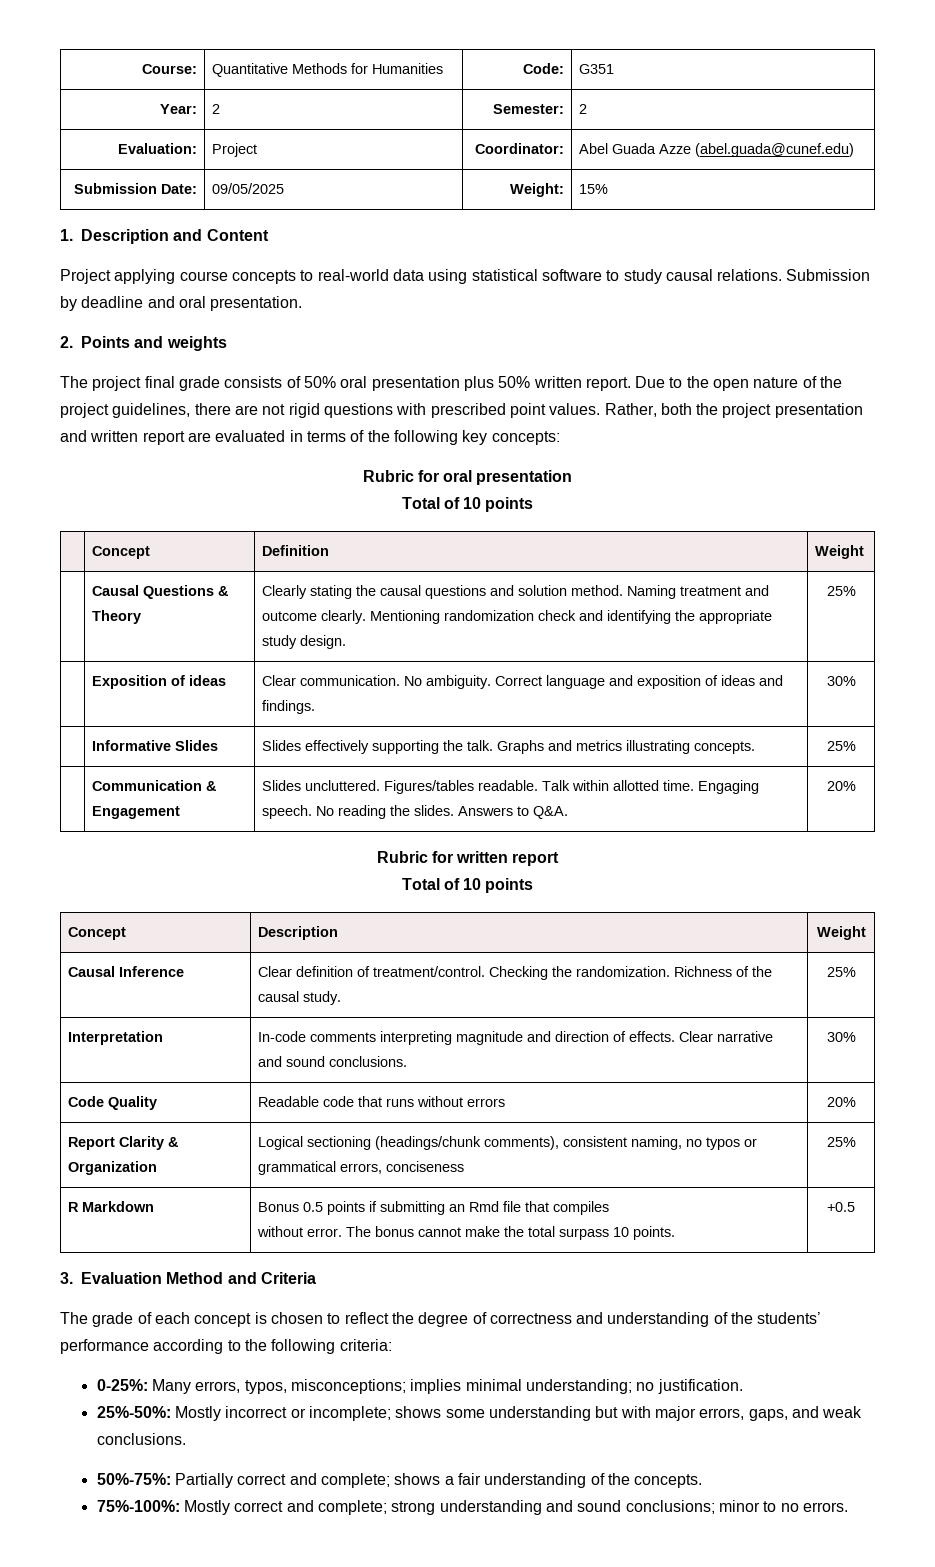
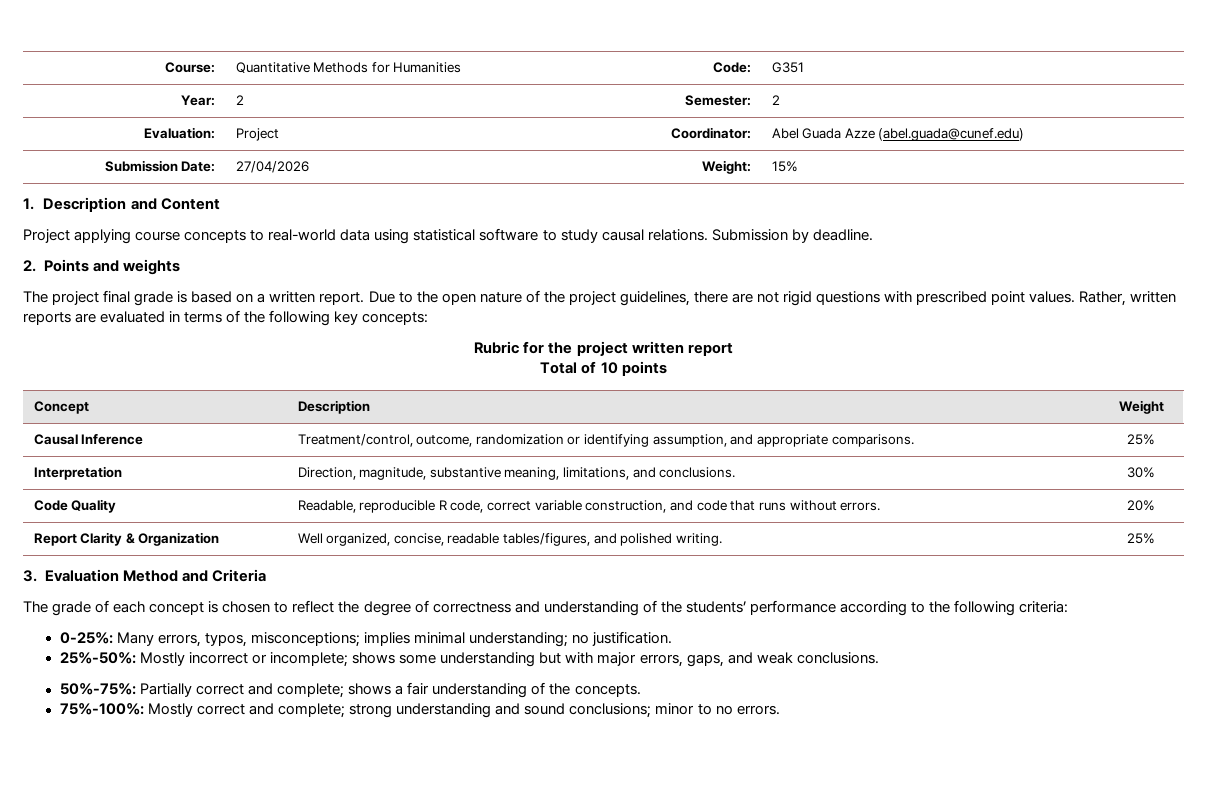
- Submission Date: | 09/05/2025 | Weight: | 15%
+ Submission Date: | 27/04/2026 | Weight: | 15%
- Submission by deadline and oral presentation.
+ Submission by deadline.
- The project final grade consists of 50% oral presentation plus 50% written report.
+ The project final grade is based on a written report.
- Rather, both the project presentation and written report are evaluated in terms of the following key concepts:
+ Rather, written reports are evaluated in terms of the following key concepts:
- Rubric for oral presentation
- Total of 10 points
- | Concept | Definition | Weight
- | Causal Questions & Theory | Clearly stating the causal questions and solution method. Naming treatment and outcome clearly. Mentioning randomization check and identifying the appropriate study design. | 25%
- | Exposition of ideas | Clear communication. No ambiguity. Correct language and exposition of ideas and findings. | 30%
- | Informative Slides | Slides effectively supporting the talk. Graphs and metrics illustrating concepts. | 25%
- | Communication & Engagement | Slides uncluttered. Figures/tables readable. Talk within allotted time. Engaging speech. No reading the slides. Answers to Q&A. | 20%
- Rubric for written report
+ Rubric for the project written report
- Causal Inference | Clear definition of treatment/control. Checking the randomization. Richness of the causal study. | 25%
- Interpretation | In-code comments interpreting magnitude and direction of effects. Clear narrative and sound conclusions. | 30%
- Code Quality | Readable code that runs without errors | 20%
+ Causal Inference | Treatment/control, outcome, randomization or identifying assumption, and appropriate comparisons. | 25%
+ Interpretation | Direction, magnitude, substantive meaning, limitations, and conclusions. | 30%
+ Code Quality | Readable, reproducible R code, correct variable construction, and code that runs without errors. | 20%
- Report Clarity & Organization | Logical sectioning (headings/chunk comments), consistent naming, no typos or grammatical errors, conciseness | 25%
- R Markdown | Bonus 0.5 points if submitting an Rmd file that compiles
- without error. The bonus cannot make the total surpass 10 points. | +0.5
+ Report Clarity & Organization | Well organized, concise, readable tables/figures, and polished writing. | 25%

